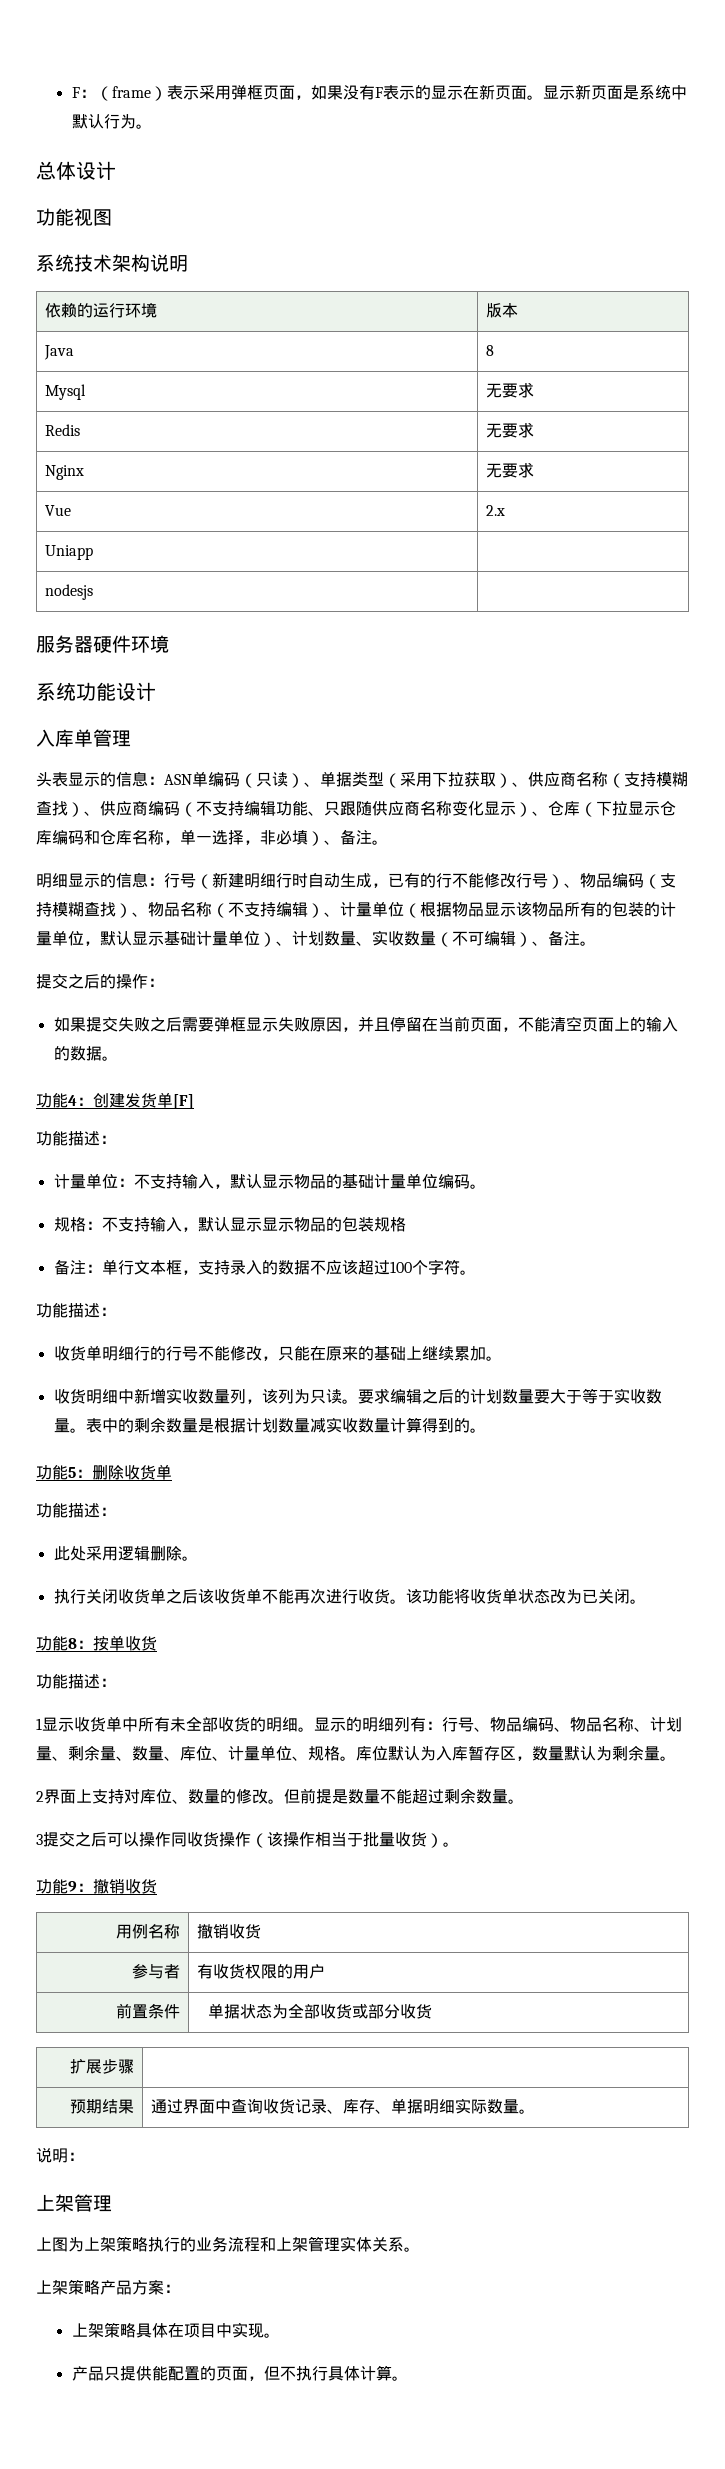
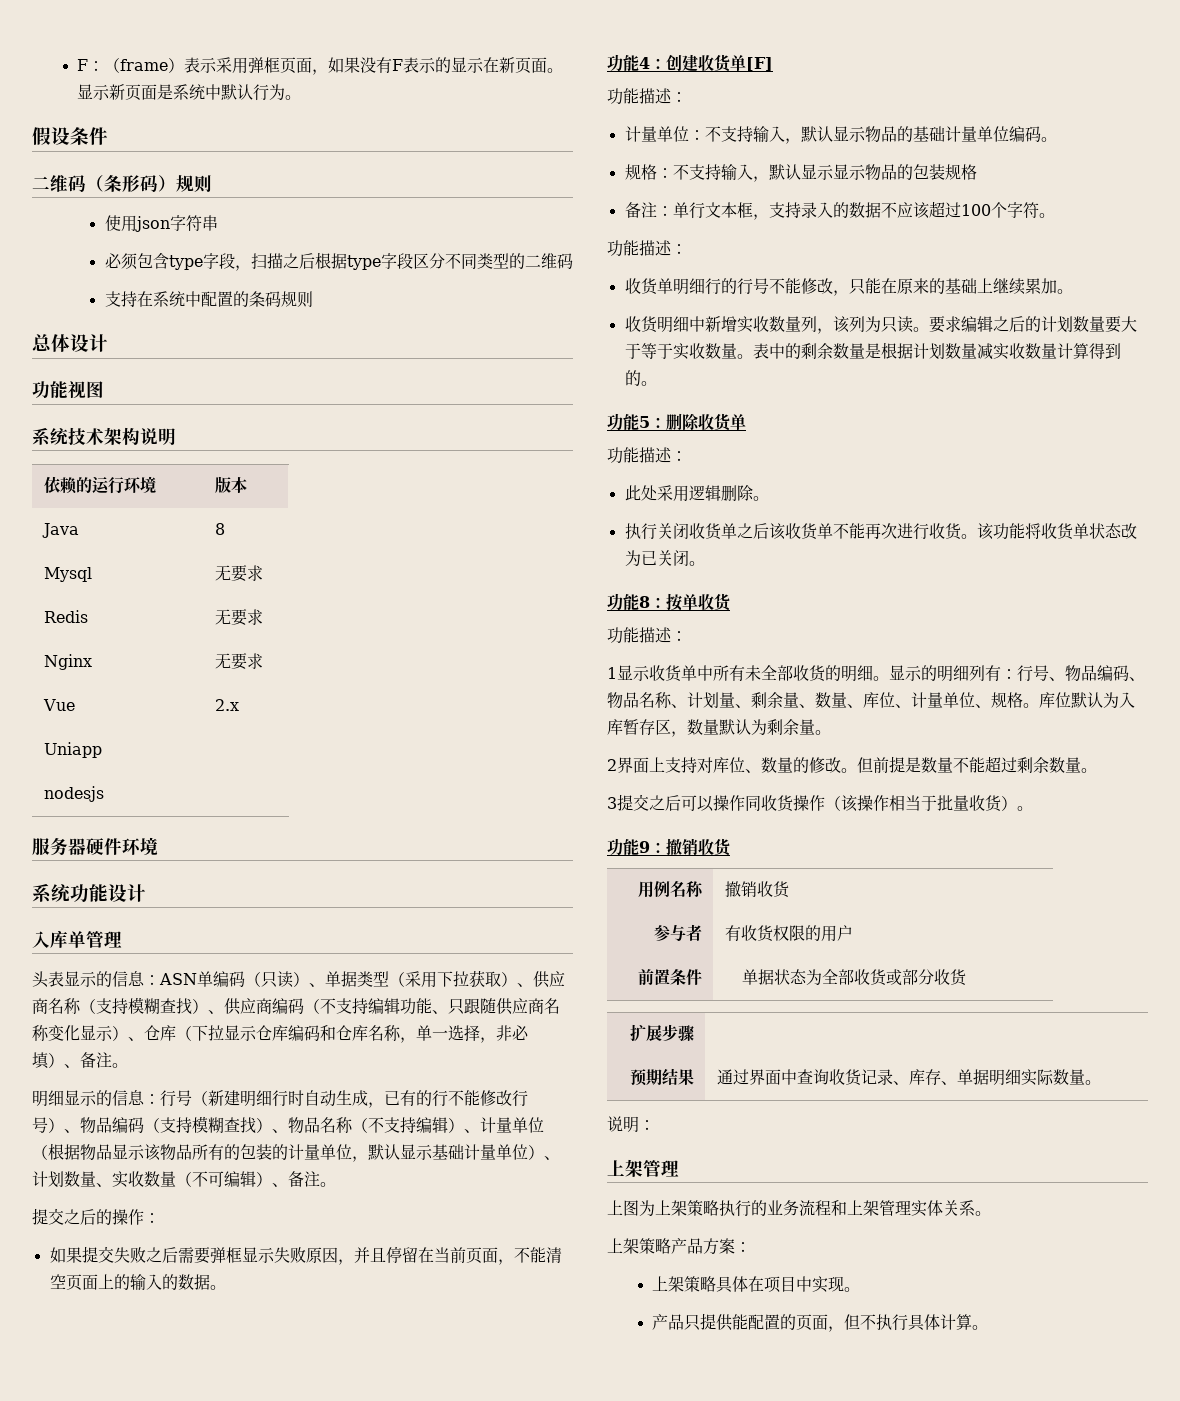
+ 假设条件
+ 二维码（条形码）规则
+ 使用json字符串
+ 必须包含type字段，扫描之后根据type字段区分不同类型的二维码
+ 支持在系统中配置的条码规则
- 功能4：创建发货单[F]
+ 功能4：创建收货单[F]

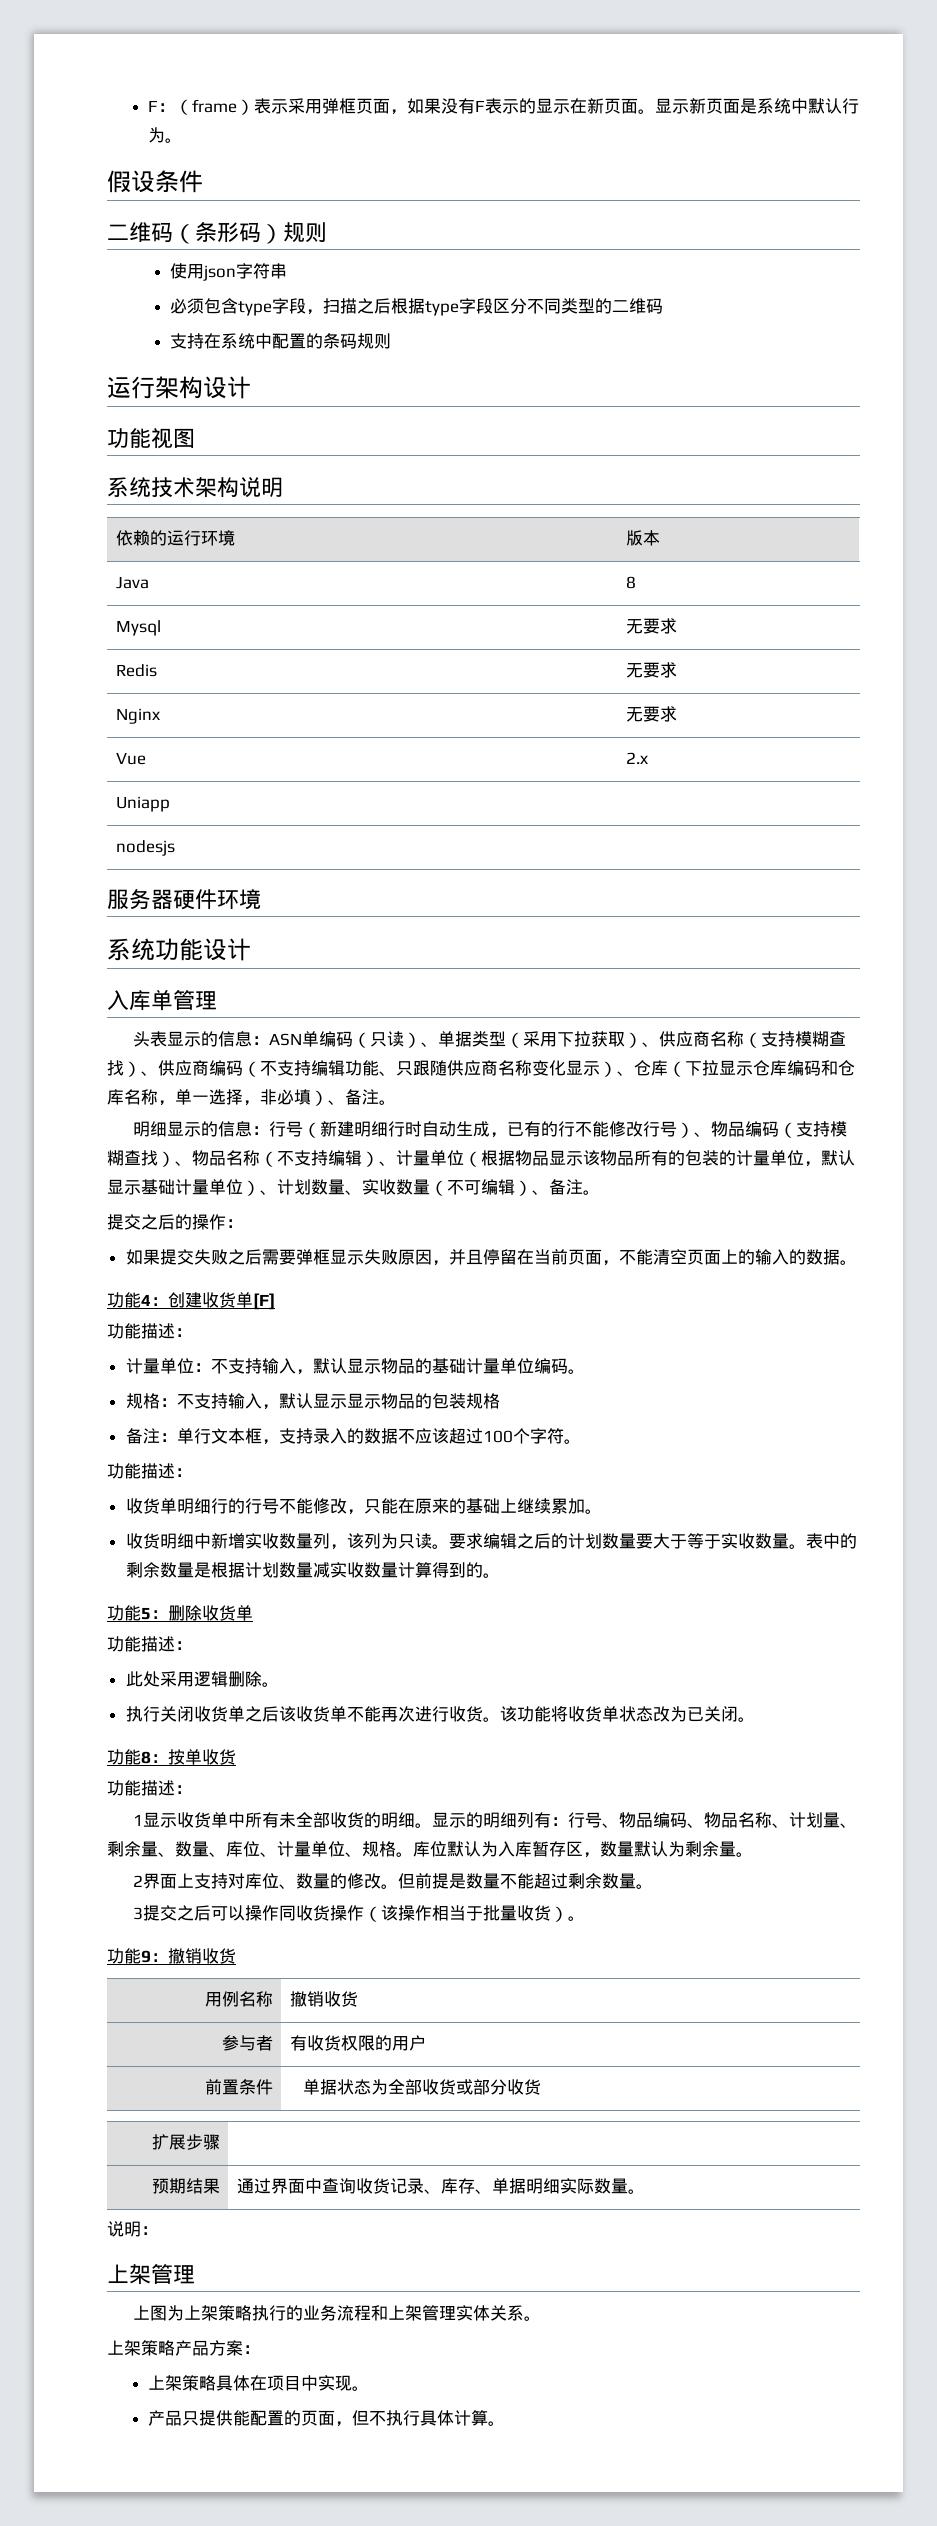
- 总体设计
+ 运行架构设计

